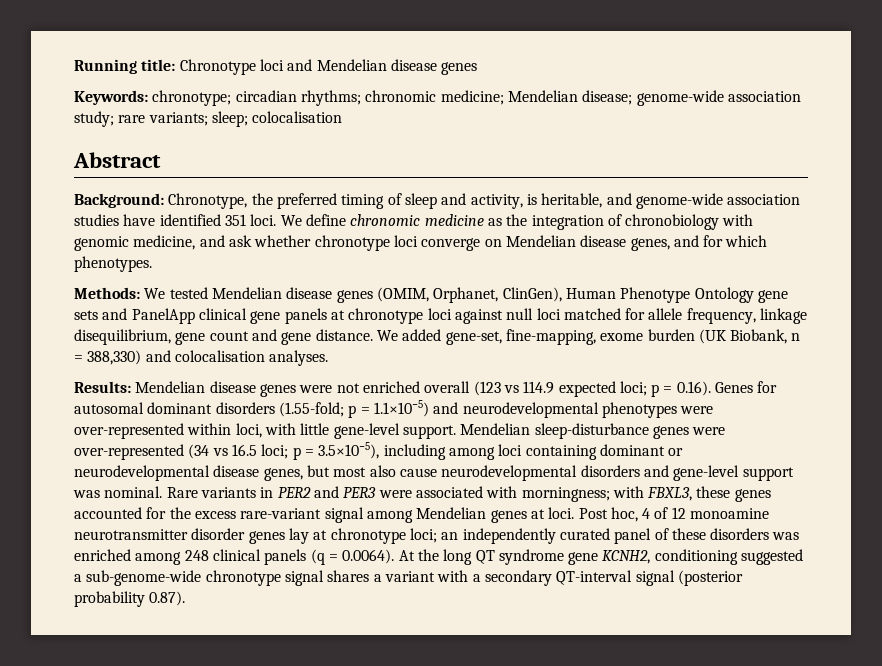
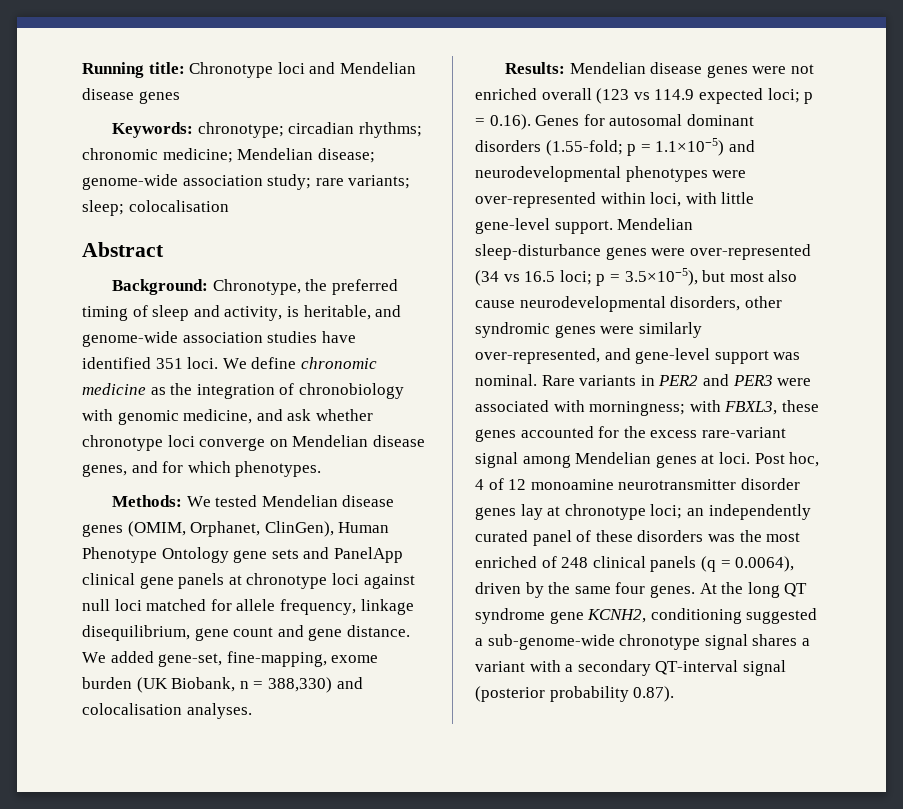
- Mendelian sleep-disturbance genes were over-represented (34 vs 16.5 loci; p = 3.5×10−5), including among loci containing dominant or neurodevelopmental disease genes, but most also cause neurodevelopmental disorders and gene-level support was nominal.
+ Mendelian sleep-disturbance genes were over-represented (34 vs 16.5 loci; p = 3.5×10−5), but most also cause neurodevelopmental disorders, other syndromic genes were similarly over-represented, and gene-level support was nominal.
- Post hoc, 4 of 12 monoamine neurotransmitter disorder genes lay at chronotype loci; an independently curated panel of these disorders was enriched among 248 clinical panels (q = 0.0064). At the long QT syndrome gene KCNH2, conditioning suggested a sub-genome-wide chronotype signal shares a variant with a secondary QT-interval signal (posterior probability 0.87).
+ Post hoc, 4 of 12 monoamine neurotransmitter disorder genes lay at chronotype loci; an independently curated panel of these disorders was the most enriched of 248 clinical panels (q = 0.0064), driven by the same four genes. At the long QT syndrome gene KCNH2, conditioning suggested a sub-genome-wide chronotype signal shares a variant with a secondary QT-interval signal (posterior probability 0.87).

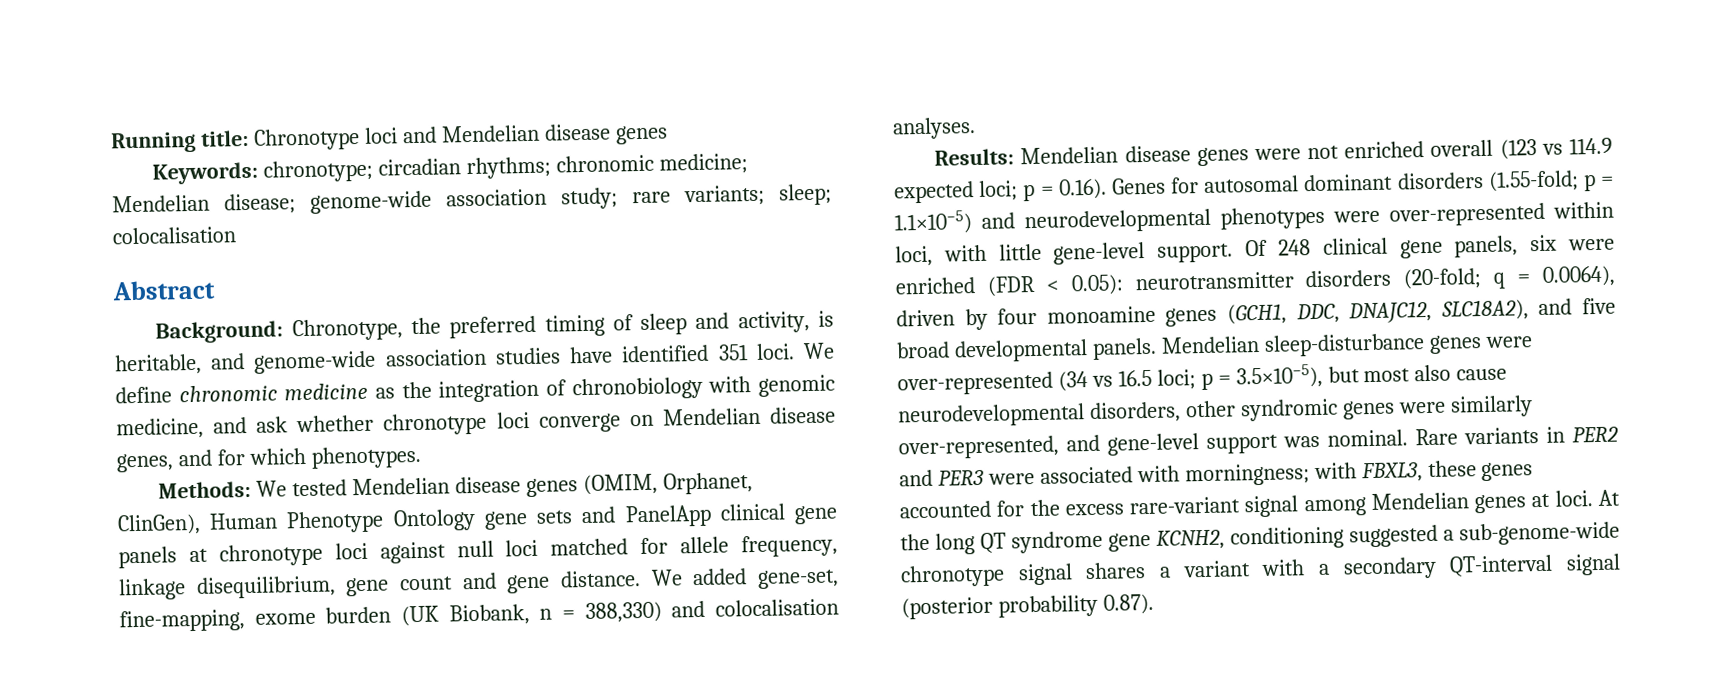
+ Of 248 clinical gene panels, six were enriched (FDR < 0.05): neurotransmitter disorders (20-fold; q = 0.0064), driven by four monoamine genes (GCH1, DDC, DNAJC12, SLC18A2), and five broad developmental panels.
- Post hoc, 4 of 12 monoamine neurotransmitter disorder genes lay at chronotype loci; an independently curated panel of these disorders was the most enriched of 248 clinical panels (q = 0.0064), driven by the same four genes.

